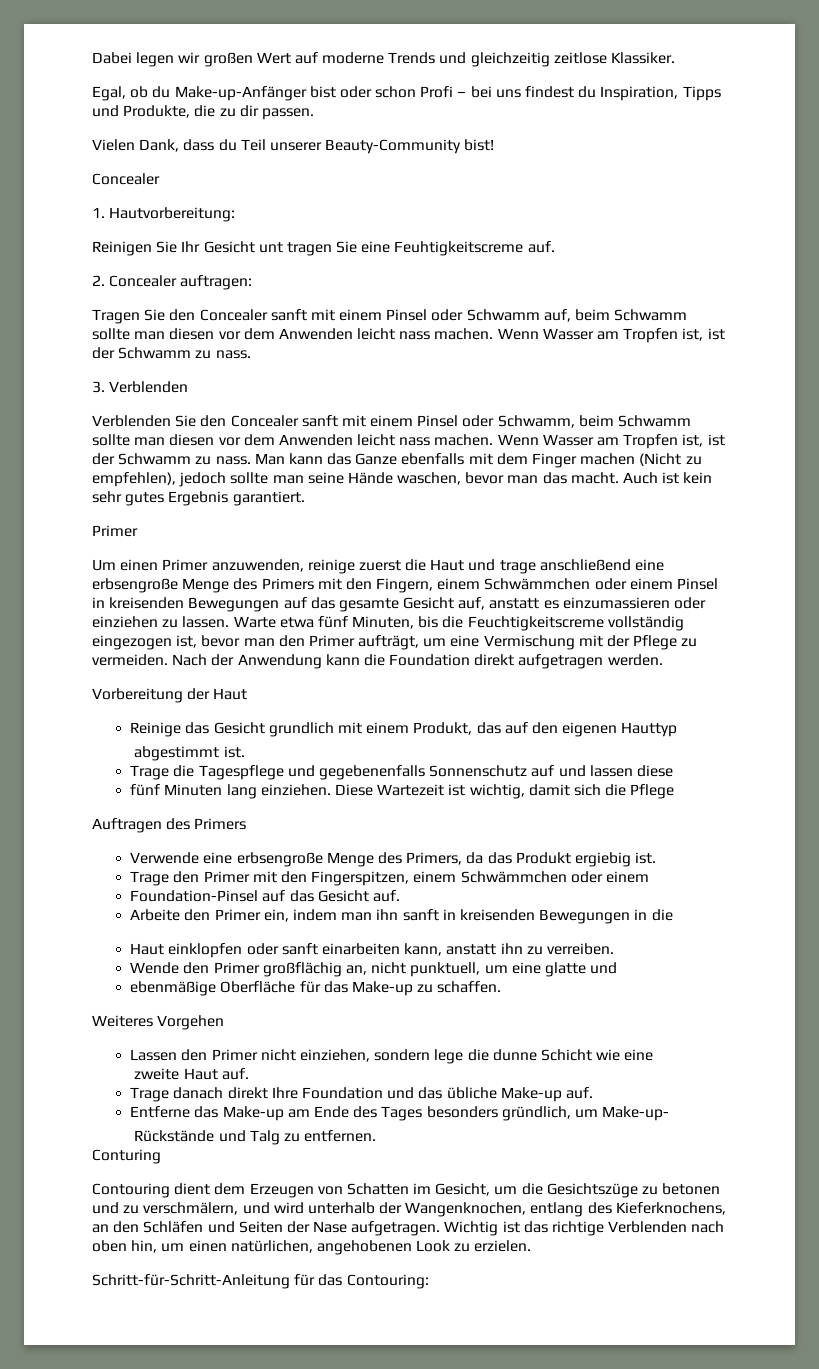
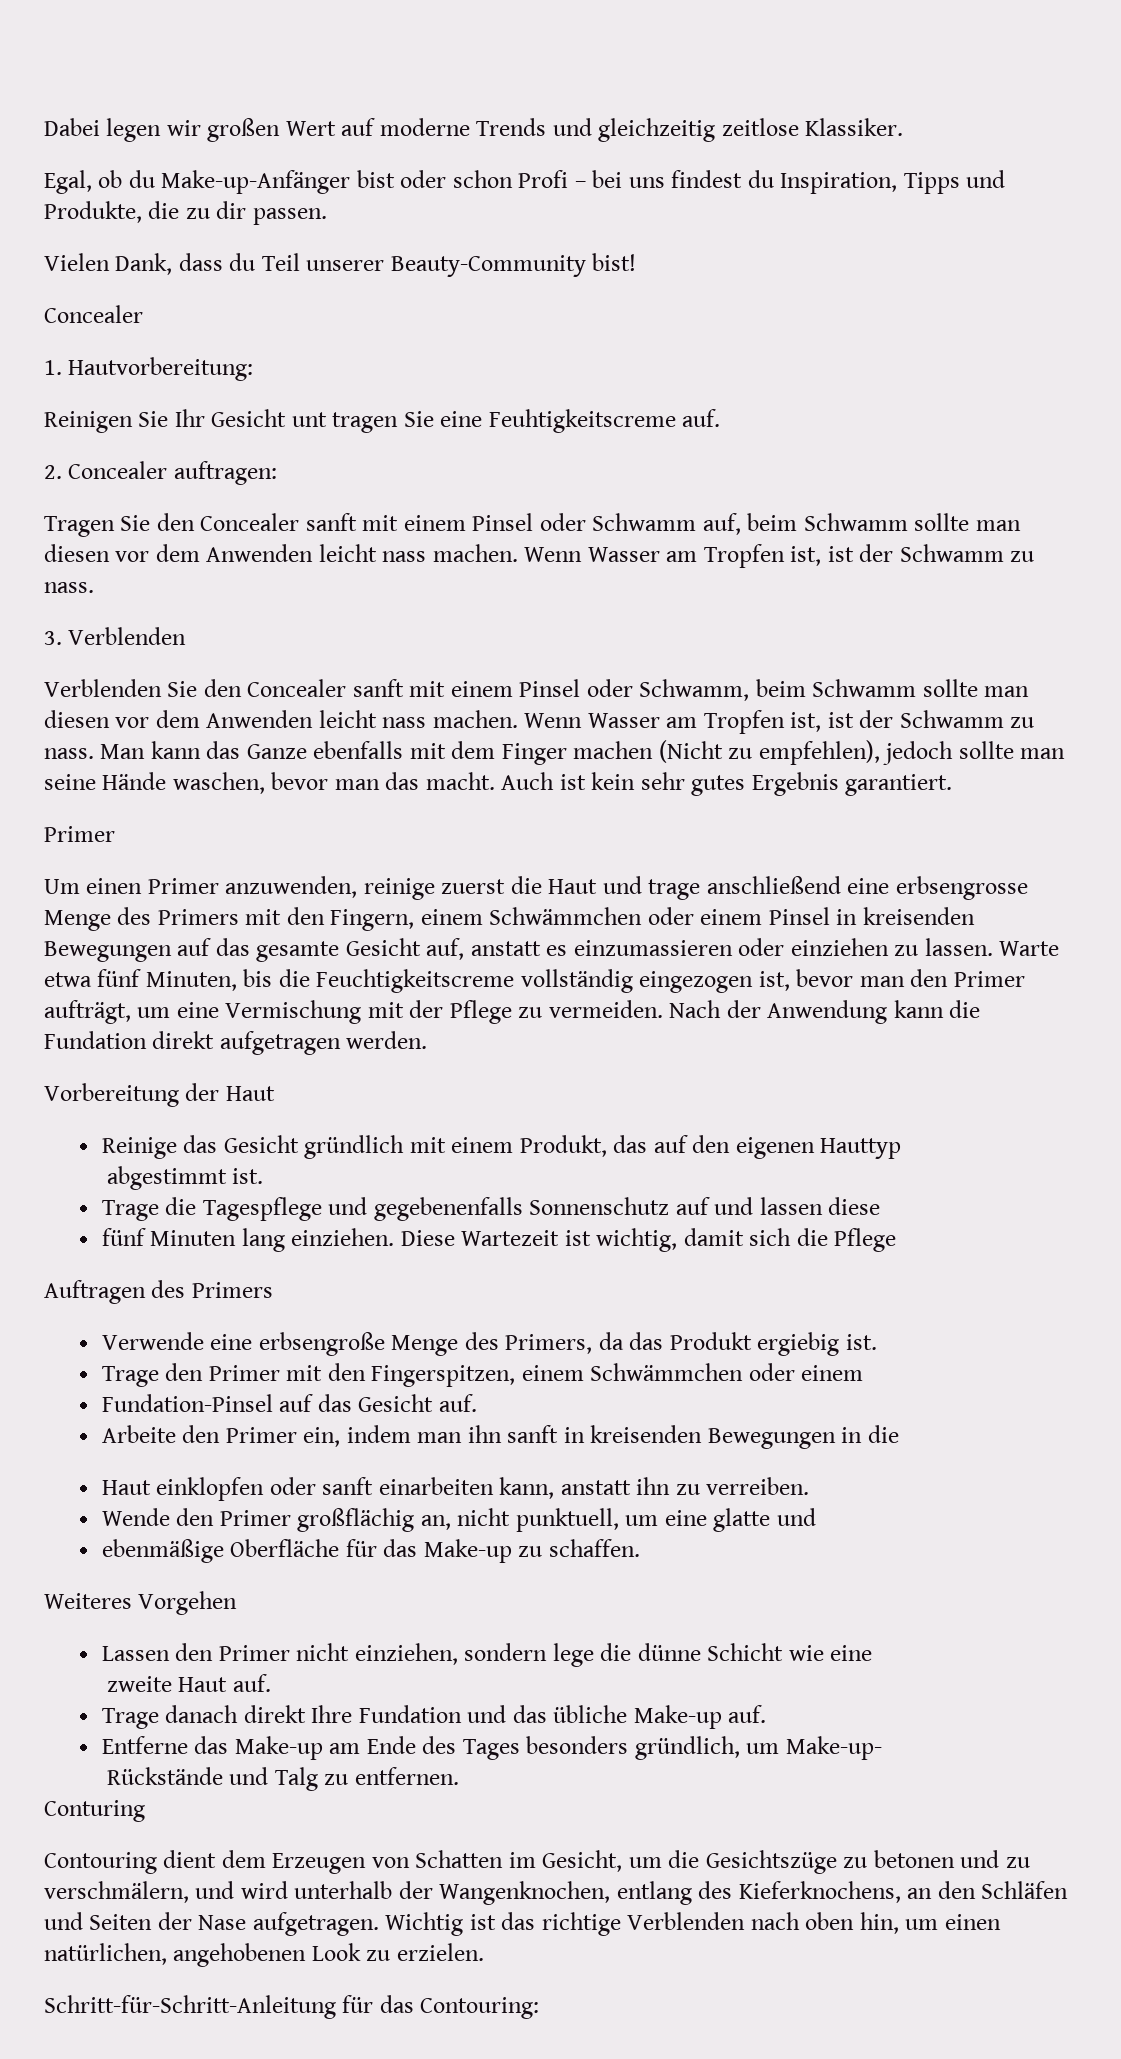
- Um einen Primer anzuwenden, reinige zuerst die Haut und trage anschließend eine erbsengroße Menge des Primers mit den Fingern, einem Schwämmchen oder einem Pinsel in kreisenden Bewegungen auf das gesamte Gesicht auf, anstatt es einzumassieren oder einziehen zu lassen.
+ Um einen Primer anzuwenden, reinige zuerst die Haut und trage anschließend eine erbsengrosse Menge des Primers mit den Fingern, einem Schwämmchen oder einem Pinsel in kreisenden Bewegungen auf das gesamte Gesicht auf, anstatt es einzumassieren oder einziehen zu lassen.
- Nach der Anwendung kann die Foundation direkt aufgetragen werden.
+ Nach der Anwendung kann die Fundation direkt aufgetragen werden.
- Reinige das Gesicht grundlich mit einem Produkt, das auf den eigenen Hauttyp
+ Reinige das Gesicht gründlich mit einem Produkt, das auf den eigenen Hauttyp
- Foundation-Pinsel auf das Gesicht auf.
+ Fundation-Pinsel auf das Gesicht auf.
- Lassen den Primer nicht einziehen, sondern lege die dunne Schicht wie eine
+ Lassen den Primer nicht einziehen, sondern lege die dünne Schicht wie eine
- Trage danach direkt Ihre Foundation und das übliche Make-up auf.
+ Trage danach direkt Ihre Fundation und das übliche Make-up auf.

